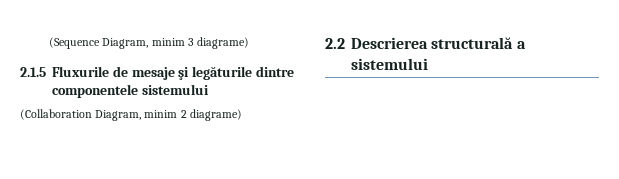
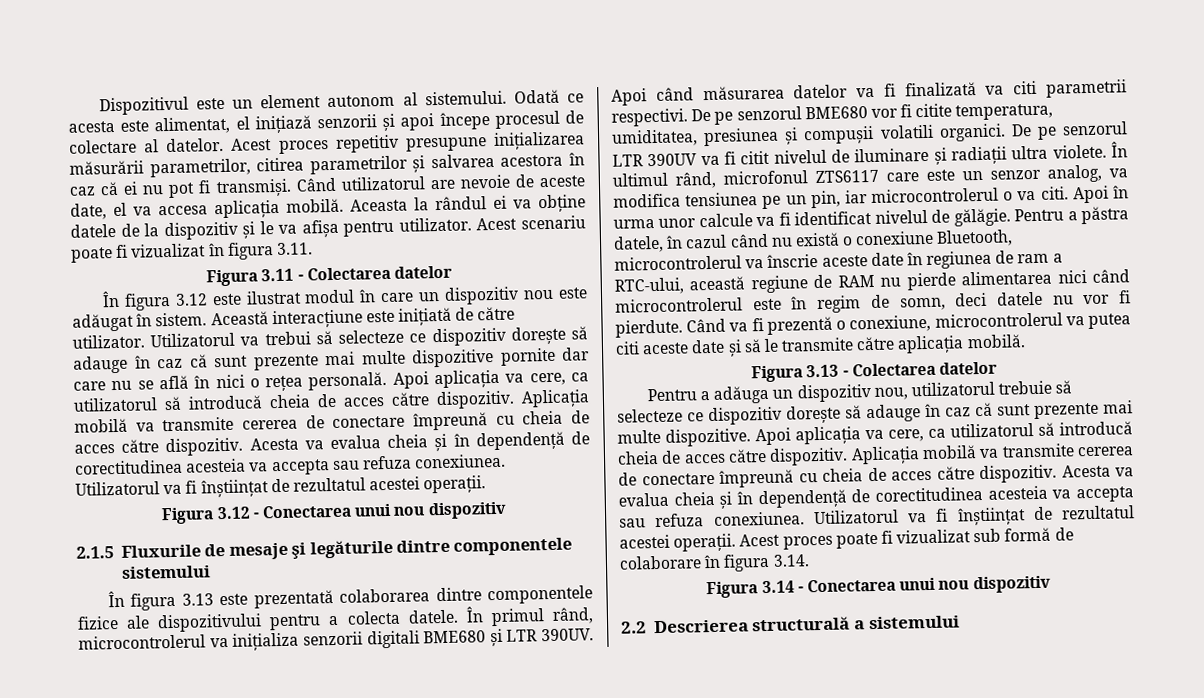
- (Sequence Diagram, minim 3 diagrame)
+ Dispozitivul este un element autonom al sistemului. Odată ce acesta este alimentat, el inițiază senzorii și apoi începe procesul de colectare al datelor. Acest proces repetitiv presupune inițializarea măsurării parametrilor, citirea parametrilor și salvarea acestora în caz că ei nu pot fi transmiși. Când utilizatorul are nevoie de aceste date, el va accesa aplicația mobilă. Aceasta la rândul ei va obține datele de la dispozitiv și le va afișa pentru utilizator. Acest scenariu poate fi vizualizat în figura 3.11.
+ Figura 3.11 - Colectarea datelor
+ În figura 3.12 este ilustrat modul în care un dispozitiv nou este adăugat în sistem. Această interacțiune este inițiată de către utilizator. Utilizatorul va trebui să selecteze ce dispozitiv dorește să adauge în caz că sunt prezente mai multe dispozitive pornite dar care nu se află în nici o rețea personală. Apoi aplicația va cere, ca utilizatorul să introducă cheia de acces către dispozitiv. Aplicația mobilă va transmite cererea de conectare împreună cu cheia de acces către dispozitiv. Acesta va evalua cheia și în dependență de corectitudinea acesteia va accepta sau refuza conexiunea. Utilizatorul va fi înștiințat de rezultatul acestei operații.
+ Figura 3.12 - Conectarea unui nou dispozitiv
- (Collaboration Diagram, minim 2 diagrame)
+ În figura 3.13 este prezentată colaborarea dintre componentele fizice ale dispozitivului pentru a colecta datele. În primul rând, microcontrolerul va inițializa senzorii digitali BME680 și LTR 390UV. Apoi când măsurarea datelor va fi finalizată va citi parametrii respectivi. De pe senzorul BME680 vor fi citite temperatura, umiditatea, presiunea și compușii volatili organici. De pe senzorul LTR 390UV va fi citit nivelul de iluminare și radiații ultra violete. În ultimul rând, microfonul ZTS6117 care este un senzor analog, va modifica tensiunea pe un pin, iar microcontrolerul o va citi. Apoi în urma unor calcule va fi identificat nivelul de gălăgie. Pentru a păstra datele, în cazul când nu există o conexiune Bluetooth, microcontrolerul va înscrie aceste date în regiunea de ram a RTC-ului, această regiune de RAM nu pierde alimentarea nici când microcontrolerul este în regim de somn, deci datele nu vor fi pierdute. Când va fi prezentă o conexiune, microcontrolerul va putea citi aceste date și să le transmite către aplicația mobilă.
+ Figura 3.13 - Colectarea datelor
+ Pentru a adăuga un dispozitiv nou, utilizatorul trebuie să selecteze ce dispozitiv dorește să adauge în caz că sunt prezente mai multe dispozitive. Apoi aplicația va cere, ca utilizatorul să introducă cheia de acces către dispozitiv. Aplicația mobilă va transmite cererea de conectare împreună cu cheia de acces către dispozitiv. Acesta va evalua cheia și în dependență de corectitudinea acesteia va accepta sau refuza conexiunea. Utilizatorul va fi înștiințat de rezultatul acestei operații. Acest proces poate fi vizualizat sub formă de colaborare în figura 3.14.
+ Figura 3.14 - Conectarea unui nou dispozitiv

